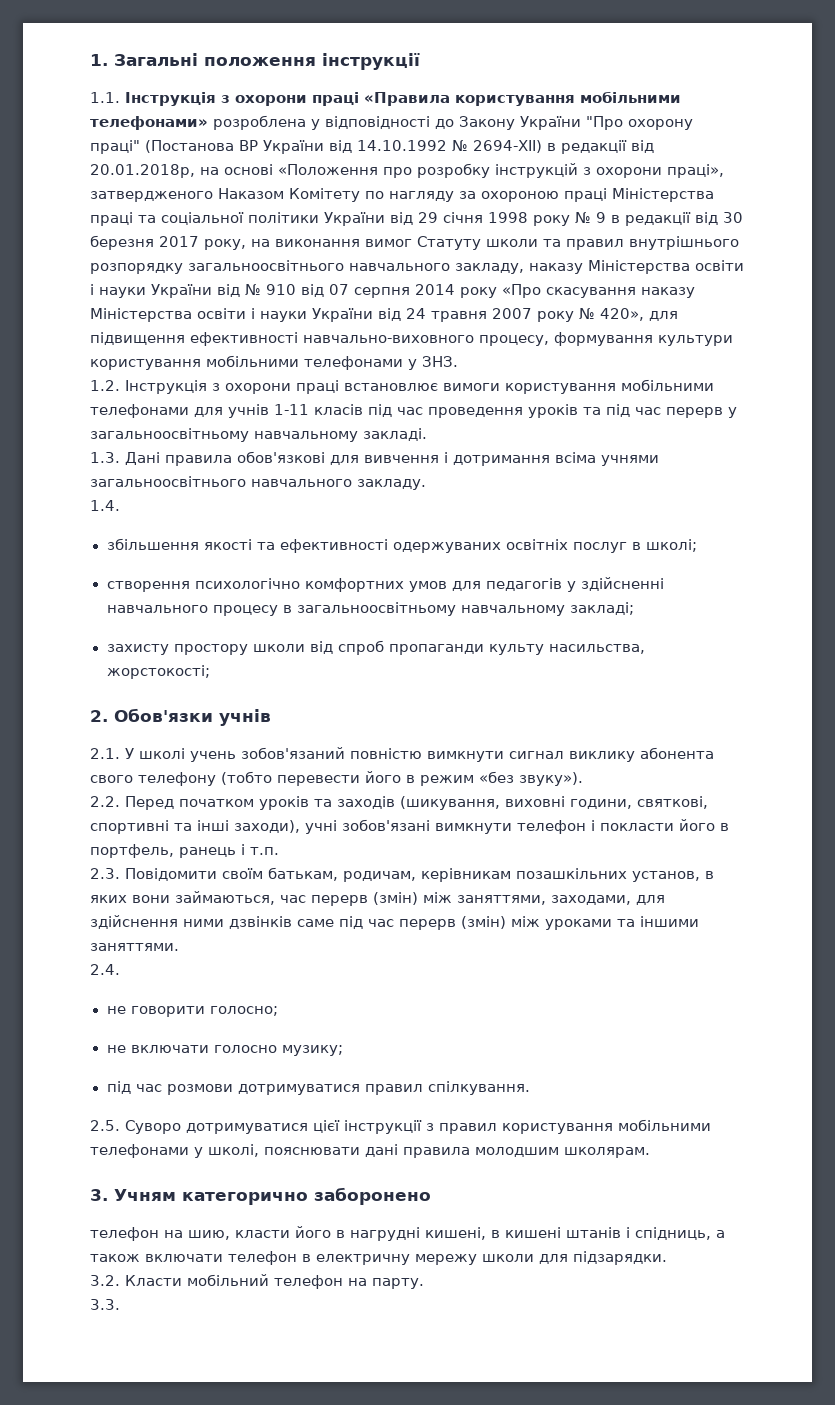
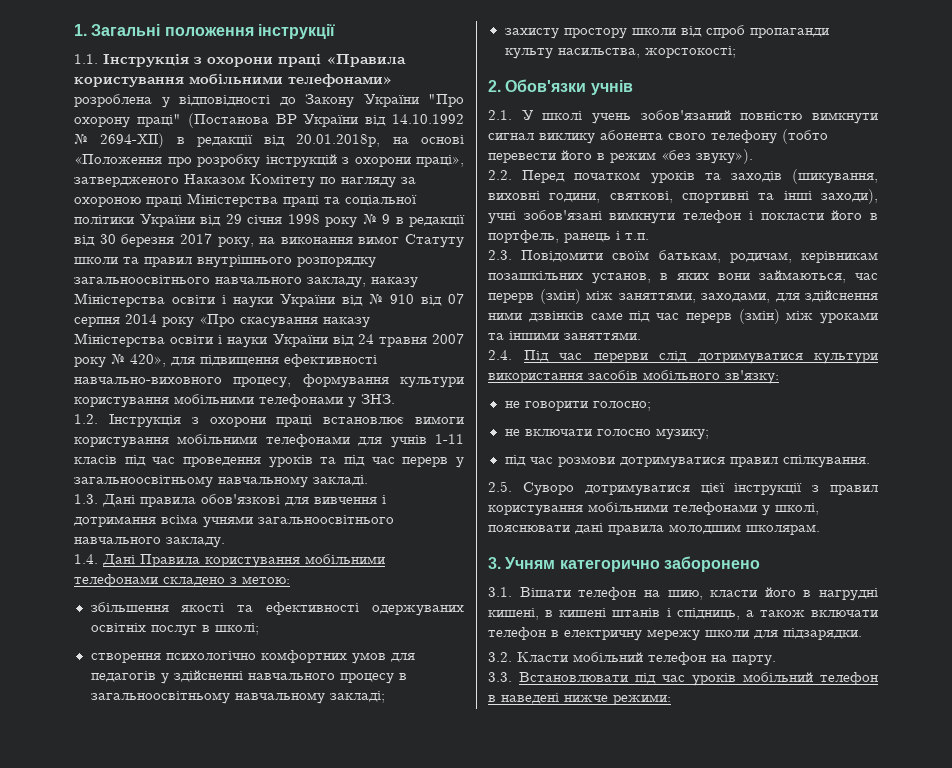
- 1.4.
+ 1.4. Дані Правила користування мобільними телефонами складено з метою:
- 2.4.
+ 2.4. Під час перерви слід дотримуватися культури використання засобів мобільного зв'язку:
- телефон на шию, класти його в нагрудні кишені, в кишені штанів і спідниць, а також включати телефон в електричну мережу школи для підзарядки.
+ 3.1. Вішати телефон на шию, класти його в нагрудні кишені, в кишені штанів і спідниць, а також включати телефон в електричну мережу школи для підзарядки.
- 3.3.
+ 3.3. Встановлювати під час уроків мобільний телефон в наведені нижче режими:

